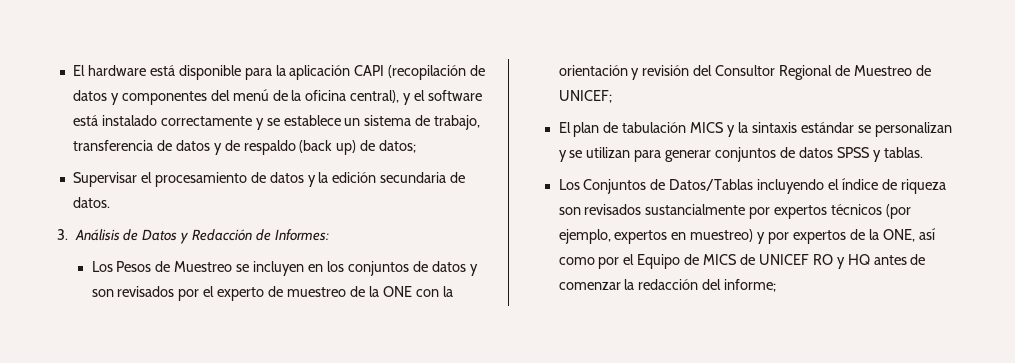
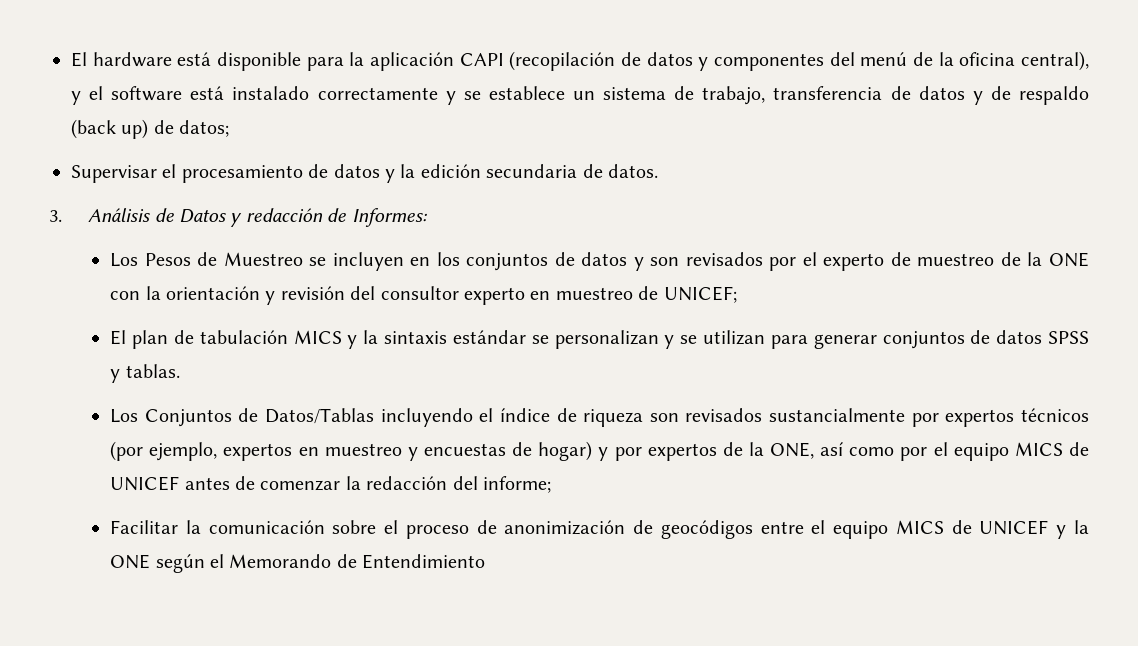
- 3. Análisis de Datos y Redacción de Informes:
+ 3. Análisis de Datos y redacción de Informes:
- Los Pesos de Muestreo se incluyen en los conjuntos de datos y son revisados por el experto de muestreo de la ONE con la orientación y revisión del Consultor Regional de Muestreo de UNICEF;
+ Los Pesos de Muestreo se incluyen en los conjuntos de datos y son revisados por el experto de muestreo de la ONE con la orientación y revisión del consultor experto en muestreo de UNICEF;
- Los Conjuntos de Datos/Tablas incluyendo el índice de riqueza son revisados sustancialmente por expertos técnicos (por ejemplo, expertos en muestreo) y por expertos de la ONE, así como por el Equipo de MICS de UNICEF RO y HQ antes de comenzar la redacción del informe;
+ Los Conjuntos de Datos/Tablas incluyendo el índice de riqueza son revisados sustancialmente por expertos técnicos (por ejemplo, expertos en muestreo y encuestas de hogar) y por expertos de la ONE, así como por el equipo MICS de UNICEF antes de comenzar la redacción del informe;
+ Facilitar la comunicación sobre el proceso de anonimización de geocódigos entre el equipo MICS de UNICEF y la ONE según el Memorando de Entendimiento

